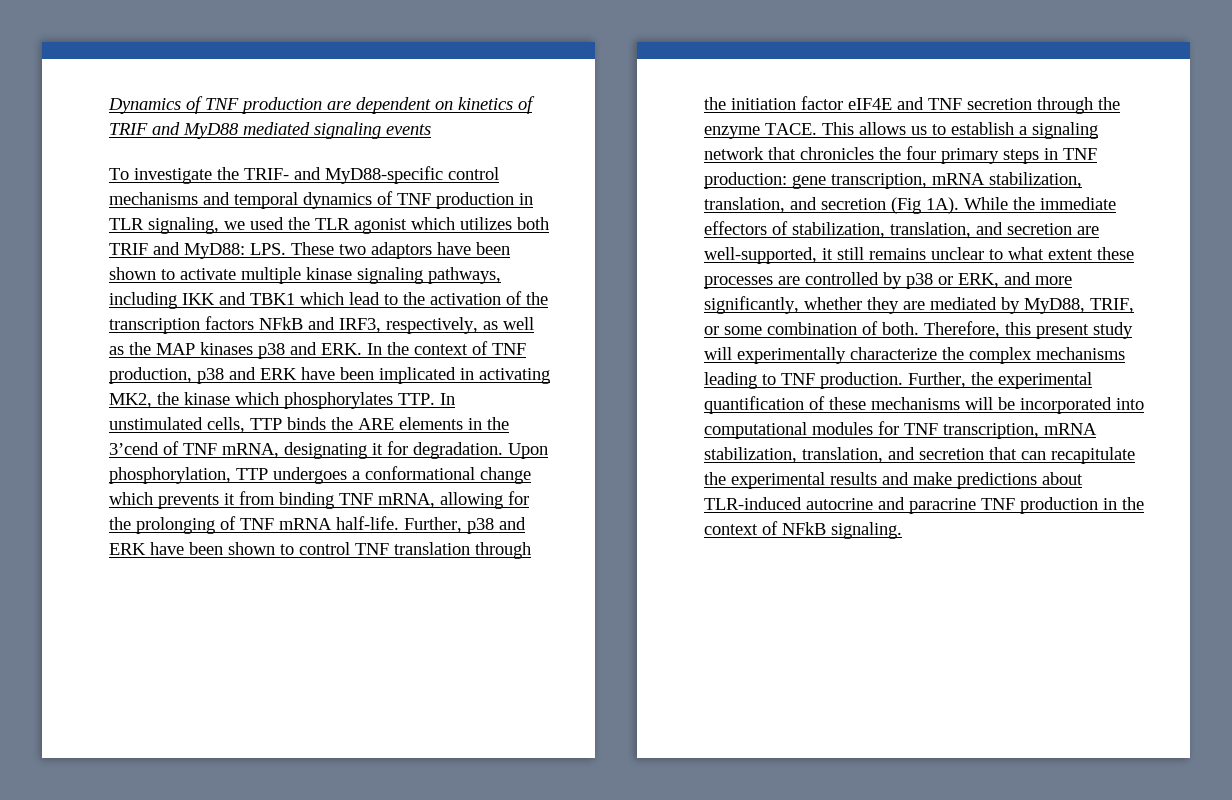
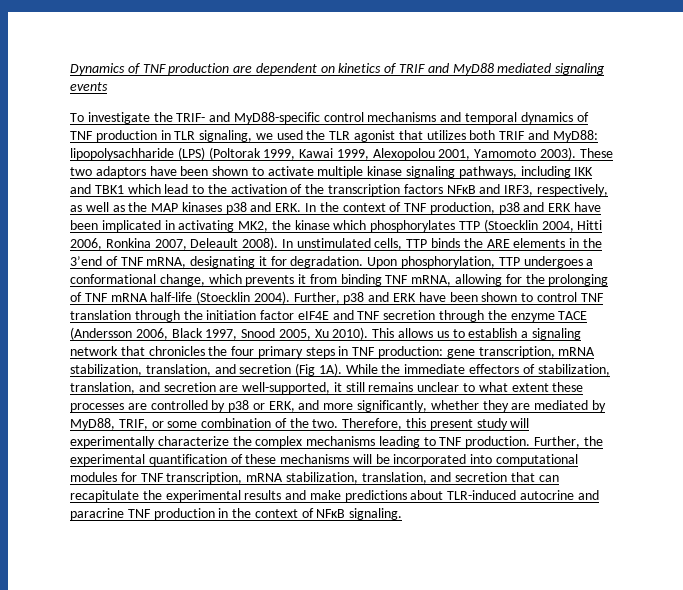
- To investigate the TRIF- and MyD88-specific control mechanisms and temporal dynamics of TNF production in TLR signaling, we used the TLR agonist which utilizes both TRIF and MyD88:
+ To investigate the TRIF- and MyD88-specific control mechanisms and temporal dynamics of TNF production in TLR signaling, we used the TLR agonist that utilizes both TRIF and MyD88:
- LPS. These two adaptors have been shown to activate multiple kinase signaling pathways, including IKK and TBK1 which lead to the activation of the transcription factors NFkB and IRF3, respectively, as well as the MAP kinases p38 and ERK. In the context of TNF production, p38 and ERK have been implicated in activating MK2, the kinase which phosphorylates TTP. In unstimulated cells, TTP binds the ARE elements in the 3’cend of TNF mRNA, designating it for degradation.
+ lipopolysachharide (LPS) (Poltorak 1999, Kawai 1999, Alexopolou 2001, Yamomoto 2003). These two adaptors have been shown to activate multiple kinase signaling pathways, including IKK and TBK1 which lead to the activation of the transcription factors NFκB and IRF3, respectively, as well as the MAP kinases p38 and ERK. In the context of TNF production, p38 and ERK have been implicated in activating MK2, the kinase which phosphorylates TTP (Stoecklin 2004, Hitti 2006, Ronkina 2007, Deleault 2008). In unstimulated cells, TTP binds the ARE elements in the 3’end of TNF mRNA, designating it for degradation.
- Upon phosphorylation, TTP undergoes a conformational change which prevents it from binding TNF mRNA, allowing for the prolonging of TNF mRNA half-life.
+ Upon phosphorylation, TTP undergoes a conformational change, which prevents it from binding TNF mRNA, allowing for the prolonging of TNF mRNA half-life (Stoecklin 2004).
- Further, p38 and ERK have been shown to control TNF translation through the initiation factor eIF4E and TNF secretion through the enzyme TACE.
+ Further, p38 and ERK have been shown to control TNF translation through the initiation factor eIF4E and TNF secretion through the enzyme TACE (Andersson 2006, Black 1997, Snood 2005, Xu 2010).
- While the immediate effectors of stabilization, translation, and secretion are well-supported, it still remains unclear to what extent these processes are controlled by p38 or ERK, and more significantly, whether they are mediated by MyD88, TRIF, or some combination of both.
+ While the immediate effectors of stabilization, translation, and secretion are well-supported, it still remains unclear to what extent these processes are controlled by p38 or ERK, and more significantly, whether they are mediated by MyD88, TRIF, or some combination of the two.
- Further, the experimental quantification of these mechanisms will be incorporated into computational modules for TNF transcription, mRNA stabilization, translation, and secretion that can recapitulate the experimental results and make predictions about TLR-induced autocrine and paracrine TNF production in the context of NFkB signaling.
+ Further, the experimental quantification of these mechanisms will be incorporated into computational modules for TNF transcription, mRNA stabilization, translation, and secretion that can recapitulate the experimental results and make predictions about TLR-induced autocrine and paracrine TNF production in the context of NFκB signaling.

